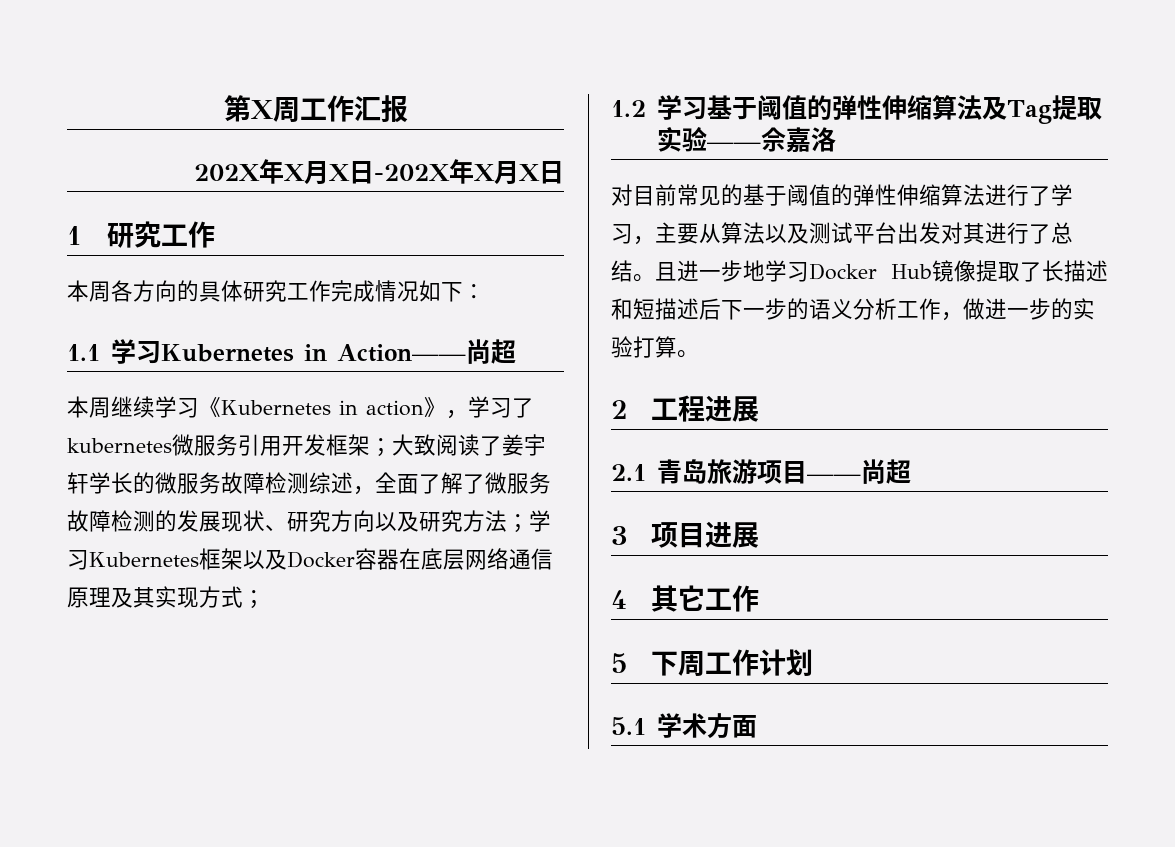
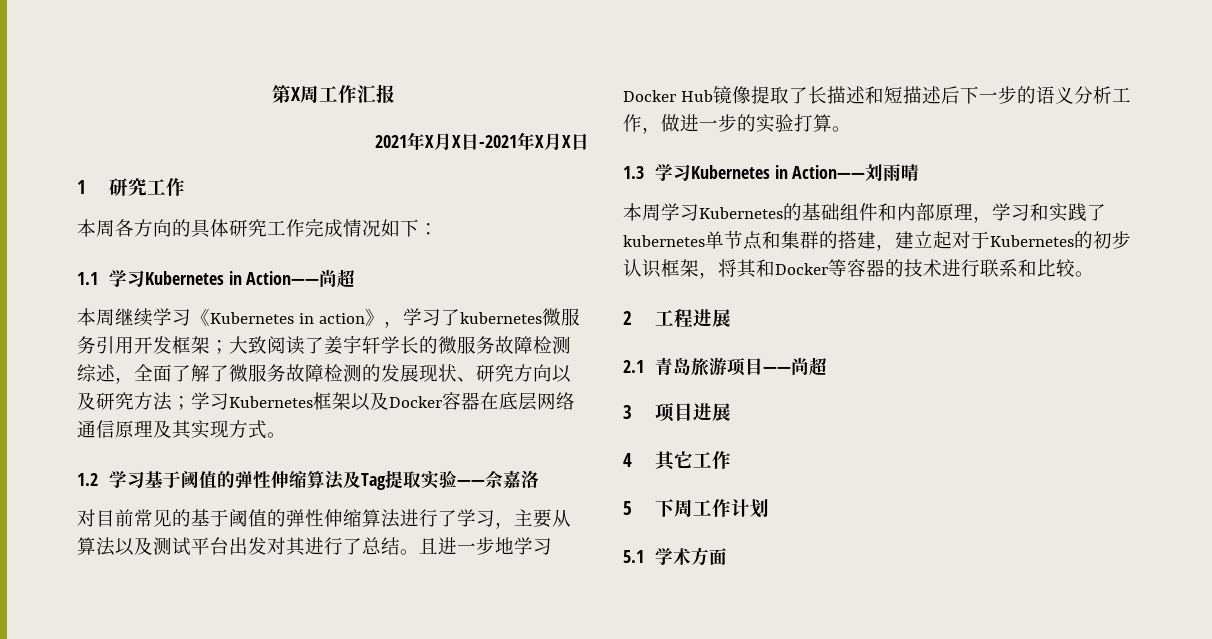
- 202X年X月X日-202X年X月X日
+ 2021年X月X日-2021年X月X日
- 本周继续学习《Kubernetes in action》，学习了kubernetes微服务引用开发框架；大致阅读了姜宇轩学长的微服务故障检测综述，全面了解了微服务故障检测的发展现状、研究方向以及研究方法；学习Kubernetes框架以及Docker容器在底层网络通信原理及其实现方式；
+ 本周继续学习《Kubernetes in action》，学习了kubernetes微服务引用开发框架；大致阅读了姜宇轩学长的微服务故障检测综述，全面了解了微服务故障检测的发展现状、研究方向以及研究方法；学习Kubernetes框架以及Docker容器在底层网络通信原理及其实现方式。
+ 1.3学习Kubernetes in Action——刘雨晴
+ 本周学习Kubernetes的基础组件和内部原理，学习和实践了kubernetes单节点和集群的搭建，建立起对于Kubernetes的初步认识框架，将其和Docker等容器的技术进行联系和比较。

